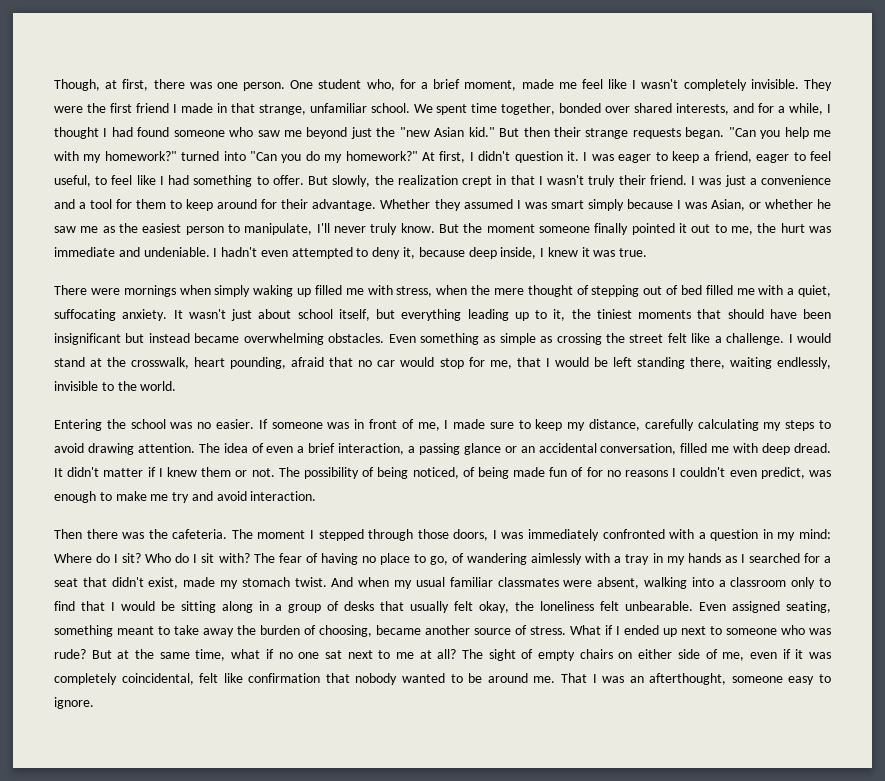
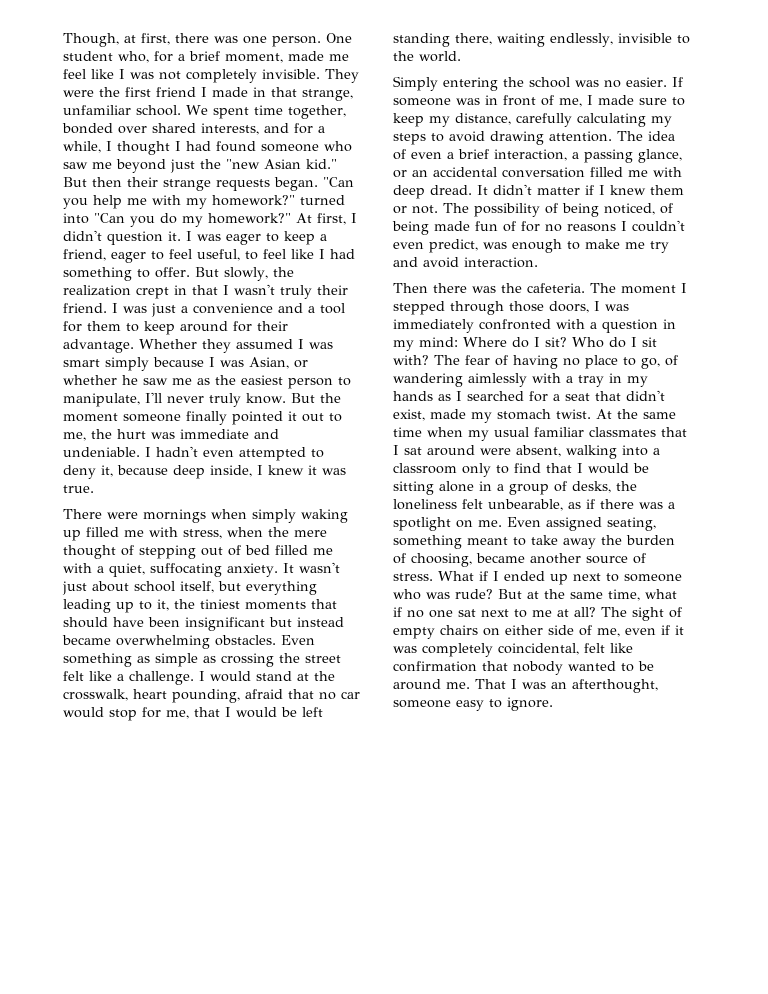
- One student who, for a brief moment, made me feel like I wasn't completely invisible.
+ One student who, for a brief moment, made me feel like I was not completely invisible.
- Entering the school was no easier.
+ Simply entering the school was no easier.
- The idea of even a brief interaction, a passing glance or an accidental conversation, filled me with deep dread.
+ The idea of even a brief interaction, a passing glance, or an accidental conversation filled me with deep dread.
- And when my usual familiar classmates were absent, walking into a classroom only to find that I would be sitting along in a group of desks that usually felt okay, the loneliness felt unbearable.
+ At the same time when my usual familiar classmates that I sat around were absent, walking into a classroom only to find that I would be sitting alone in a group of desks, the loneliness felt unbearable, as if there was a spotlight on me.

